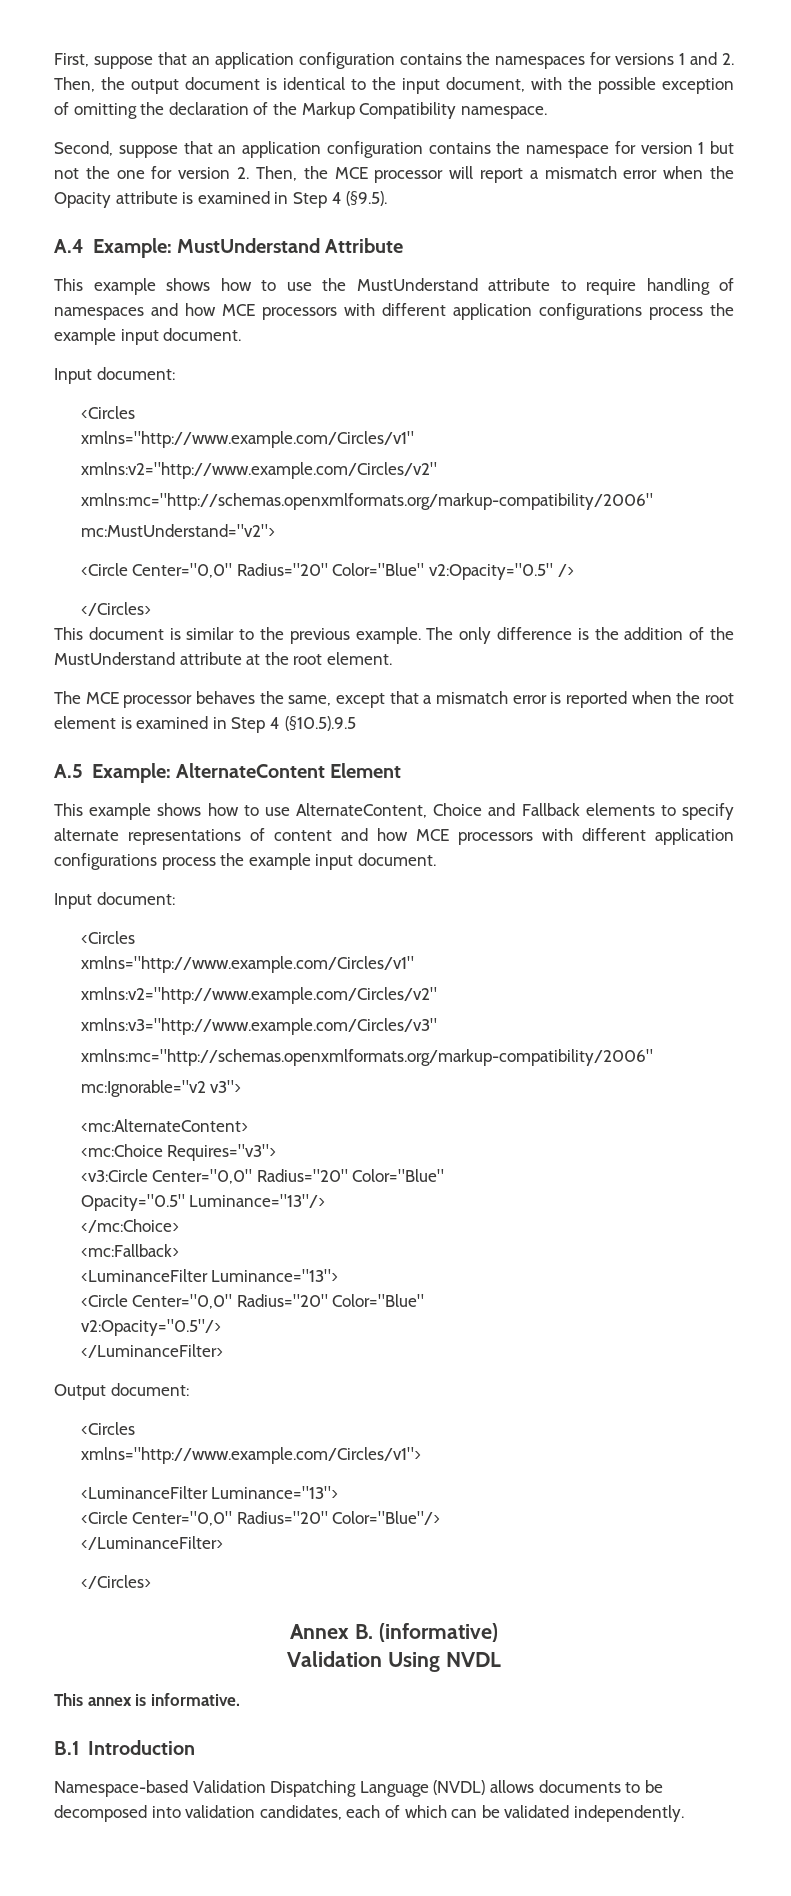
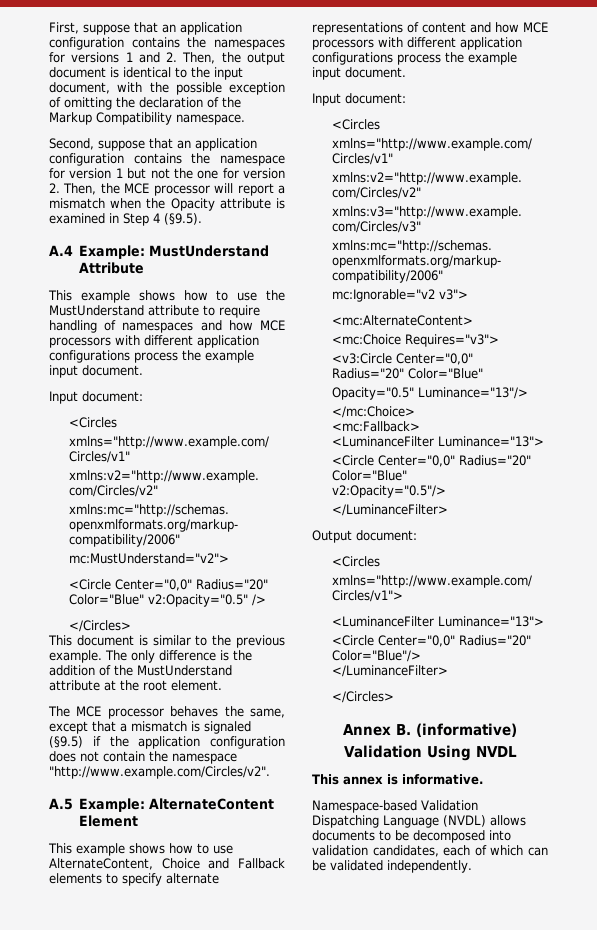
- Second, suppose that an application configuration contains the namespace for version 1 but not the one for version 2. Then, the MCE processor will report a mismatch error when the Opacity attribute is examined in Step 4 (§9.5).
+ Second, suppose that an application configuration contains the namespace for version 1 but not the one for version 2. Then, the MCE processor will report a mismatch when the Opacity attribute is examined in Step 4 (§9.5).
- The MCE processor behaves the same, except that a mismatch error is reported when the root element is examined in Step 4 (§10.5).9.5
+ The MCE processor behaves the same, except that a mismatch is signaled (§9.5) if the application configuration does not contain the namespace "http://www.example.com/Circles/v2".
- B.1 Introduction

